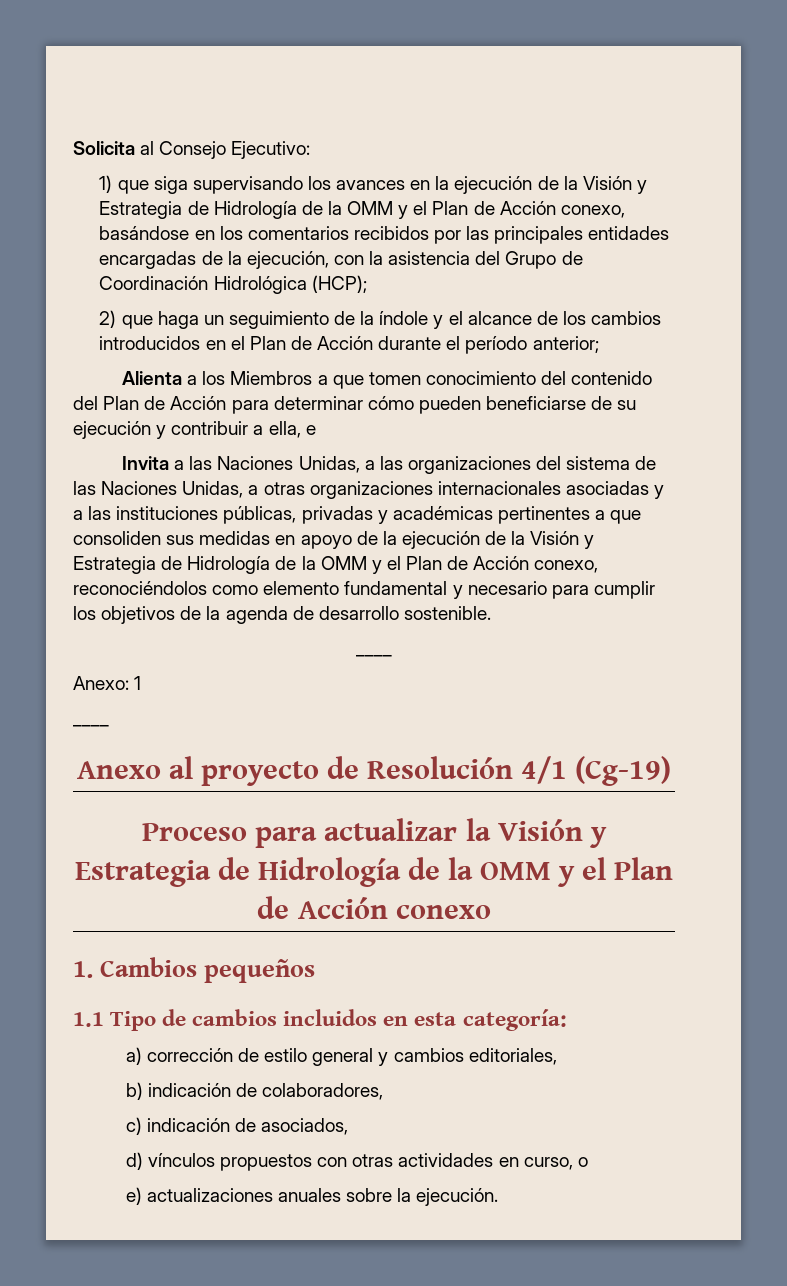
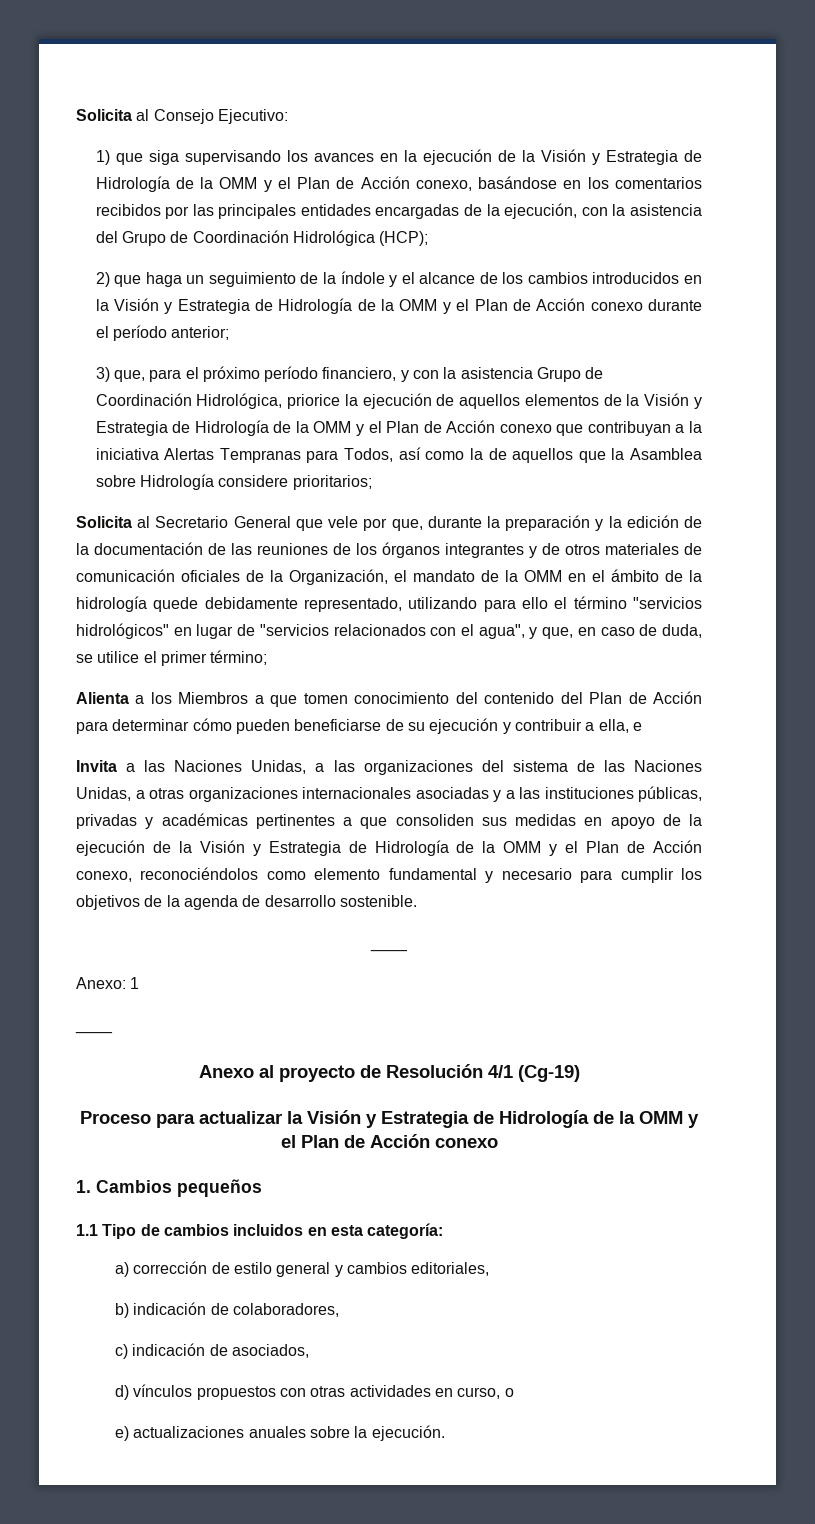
- 2) que haga un seguimiento de la índole y el alcance de los cambios introducidos en el Plan de Acción durante el período anterior;
+ 2) que haga un seguimiento de la índole y el alcance de los cambios introducidos en la Visión y Estrategia de Hidrología de la OMM y el Plan de Acción conexo durante el período anterior;
+ 3) que, para el próximo período financiero, y con la asistencia Grupo de Coordinación Hidrológica, priorice la ejecución de aquellos elementos de la Visión y Estrategia de Hidrología de la OMM y el Plan de Acción conexo que contribuyan a la iniciativa Alertas Tempranas para Todos, así como la de aquellos que la Asamblea sobre Hidrología considere prioritarios;
+ Solicita al Secretario General que vele por que, durante la preparación y la edición de la documentación de las reuniones de los órganos integrantes y de otros materiales de comunicación oficiales de la Organización, el mandato de la OMM en el ámbito de la hidrología quede debidamente representado, utilizando para ello el término "servicios hidrológicos" en lugar de "servicios relacionados con el agua", y que, en caso de duda, se utilice el primer término;

